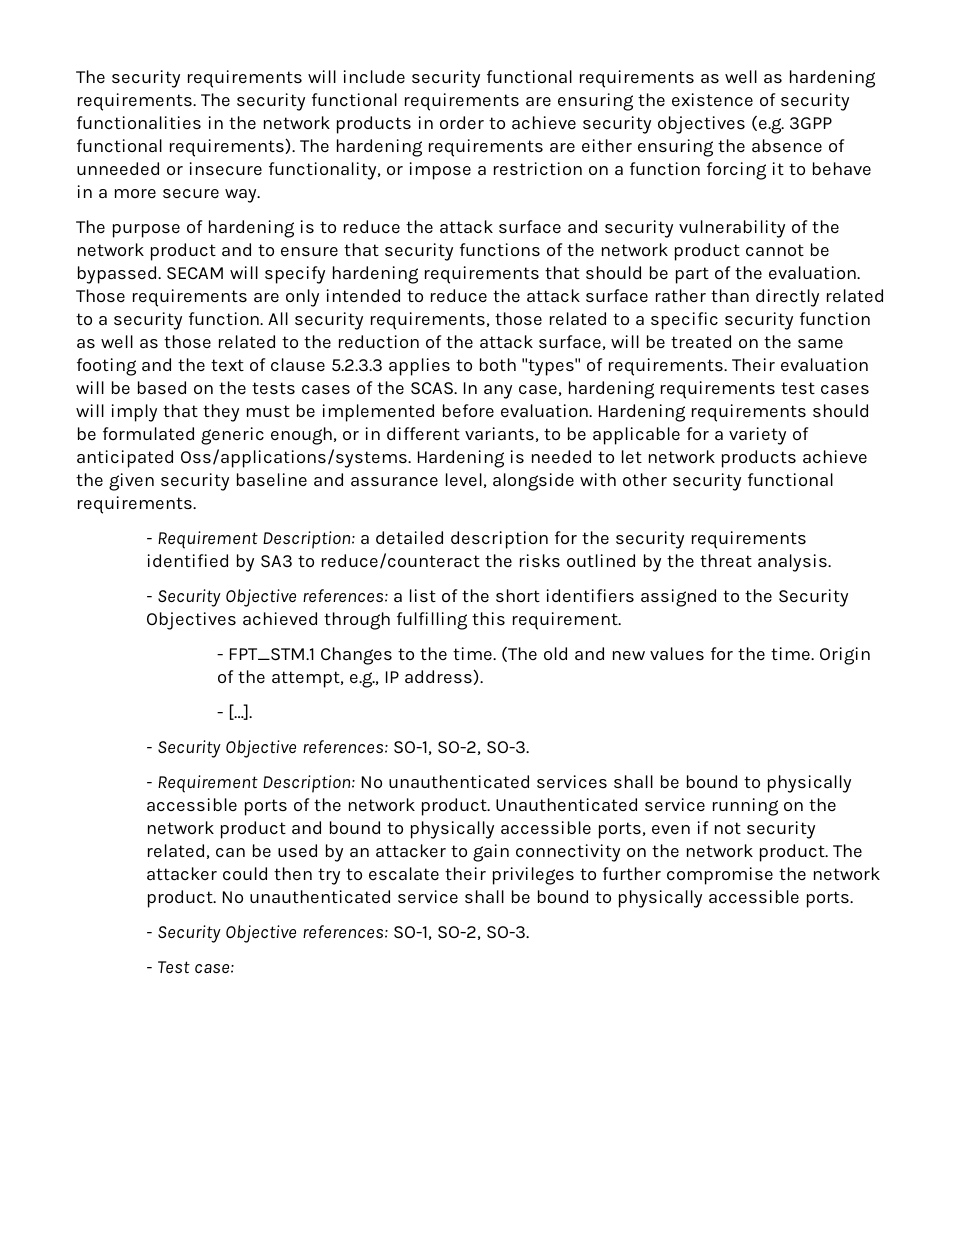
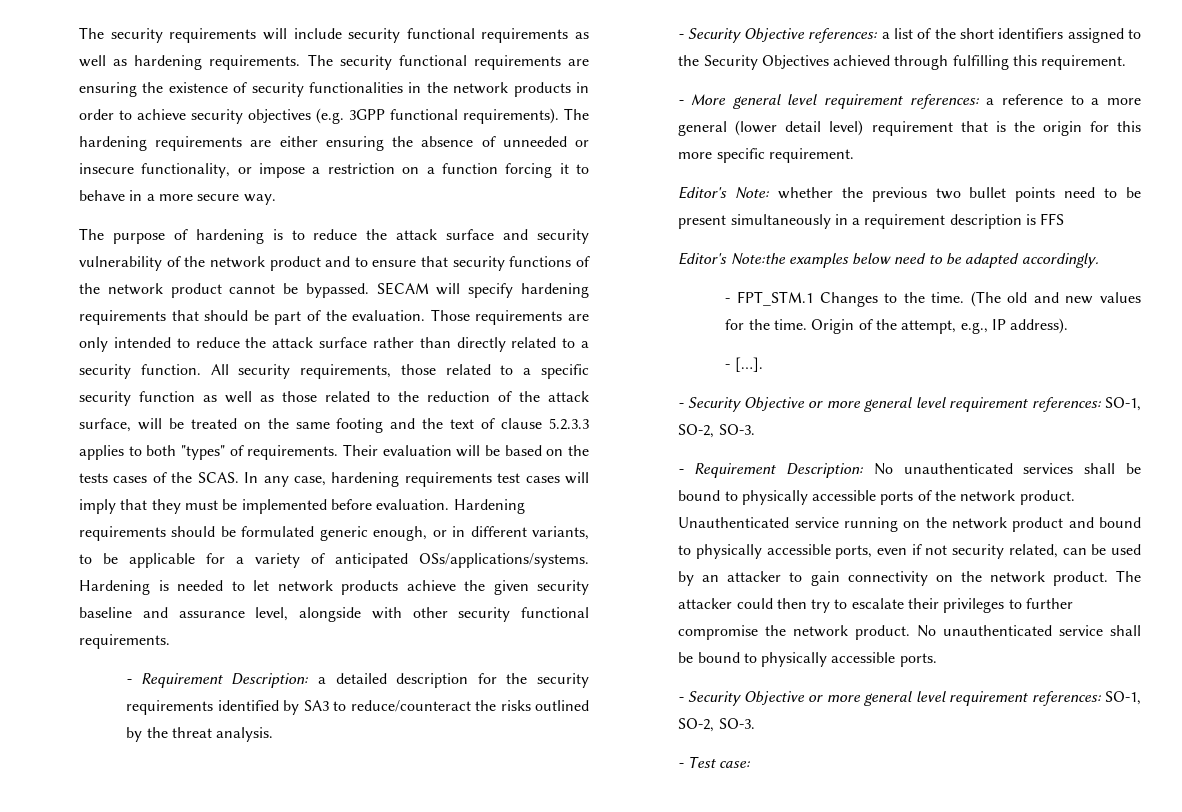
- Hardening requirements should be formulated generic enough, or in different variants, to be applicable for a variety of anticipated Oss/applications/systems.
+ Hardening requirements should be formulated generic enough, or in different variants, to be applicable for a variety of anticipated OSs/applications/systems.
+ - More general level requirement references: a reference to a more general (lower detail level) requirement that is the origin for this more specific requirement.
+ Editor's Note: whether the previous two bullet points need to be present simultaneously in a requirement description is FFS
+ Editor's Note:the examples below need to be adapted accordingly.
  - […].
- - Security Objective references: SO-1, SO-2, SO-3.
+ - Security Objective or more general level requirement references: SO-1, SO-2, SO-3.
  No unauthenticated service shall be bound to physically accessible ports.
- - Security Objective references: SO-1, SO-2, SO-3.
+ - Security Objective or more general level requirement references: SO-1, SO-2, SO-3.

